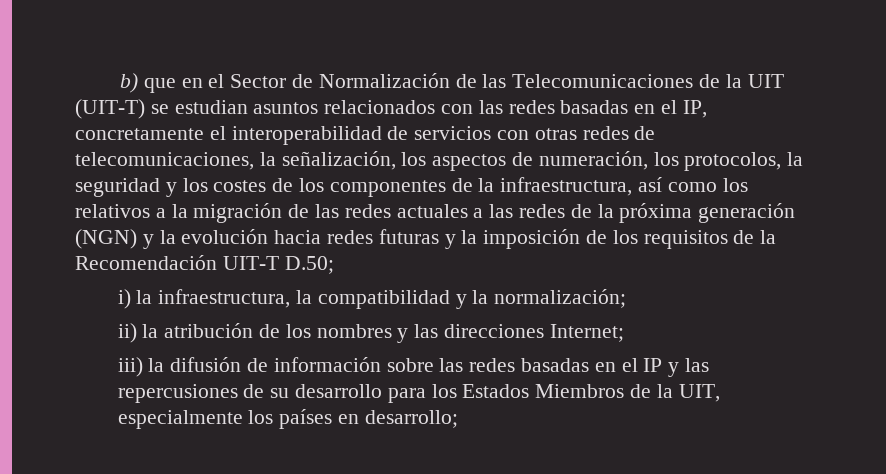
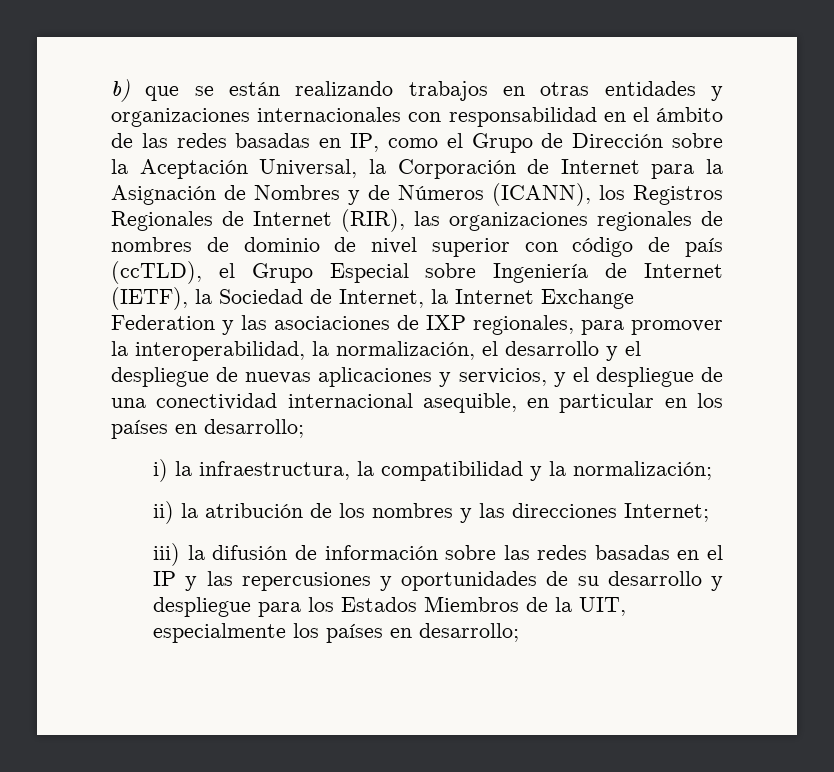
- b) que en el Sector de Normalización de las Telecomunicaciones de la UIT (UIT-T) se estudian asuntos relacionados con las redes basadas en el IP, concretamente el interoperabilidad de servicios con otras redes de telecomunicaciones, la señalización, los aspectos de numeración, los protocolos, la seguridad y los costes de los componentes de la infraestructura, así como los relativos a la migración de las redes actuales a las redes de la próxima generación (NGN) y la evolución hacia redes futuras y la imposición de los requisitos de la Recomendación UIT-T D.50;
+ b) que se están realizando trabajos en otras entidades y organizaciones internacionales con responsabilidad en el ámbito de las redes basadas en IP, como el Grupo de Dirección sobre la Aceptación Universal, la Corporación de Internet para la Asignación de Nombres y de Números (ICANN), los Registros Regionales de Internet (RIR), las organizaciones regionales de nombres de dominio de nivel superior con código de país (ccTLD), el Grupo Especial sobre Ingeniería de Internet (IETF), la Sociedad de Internet, la Internet Exchange Federation y las asociaciones de IXP regionales, para promover la interoperabilidad, la normalización, el desarrollo y el despliegue de nuevas aplicaciones y servicios, y el despliegue de una conectividad internacional asequible, en particular en los países en desarrollo;
- iii) la difusión de información sobre las redes basadas en el IP y las repercusiones de su desarrollo para los Estados Miembros de la UIT, especialmente los países en desarrollo;
+ iii) la difusión de información sobre las redes basadas en el IP y las repercusiones y oportunidades de su desarrollo y despliegue para los Estados Miembros de la UIT, especialmente los países en desarrollo;

